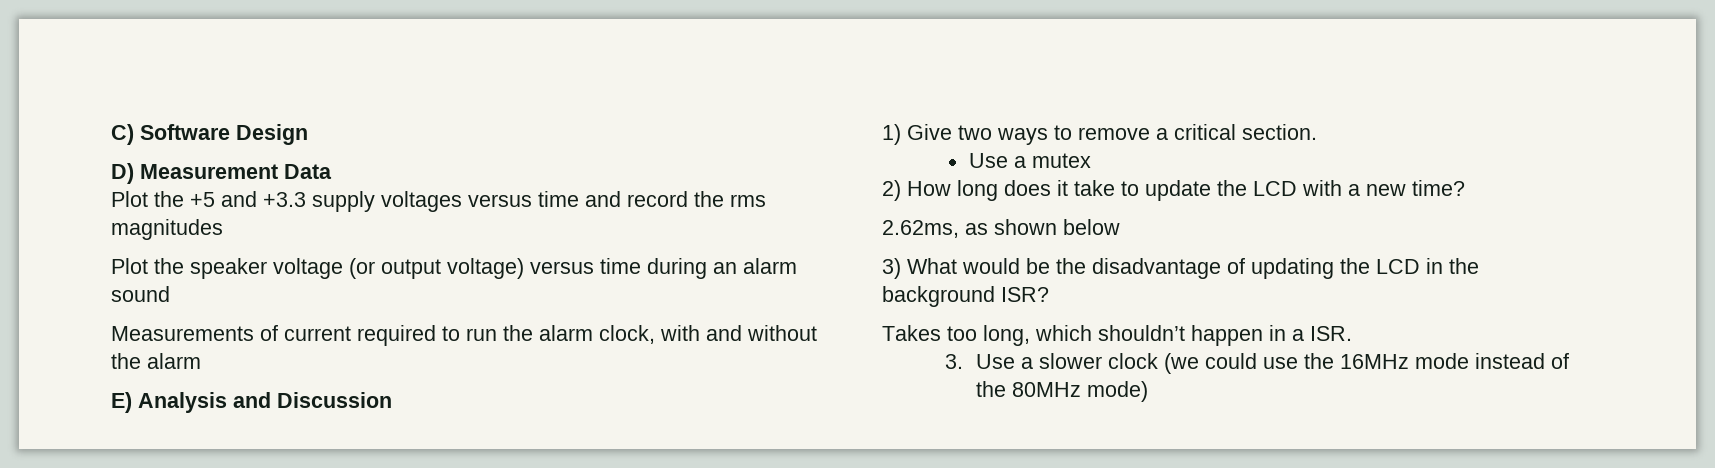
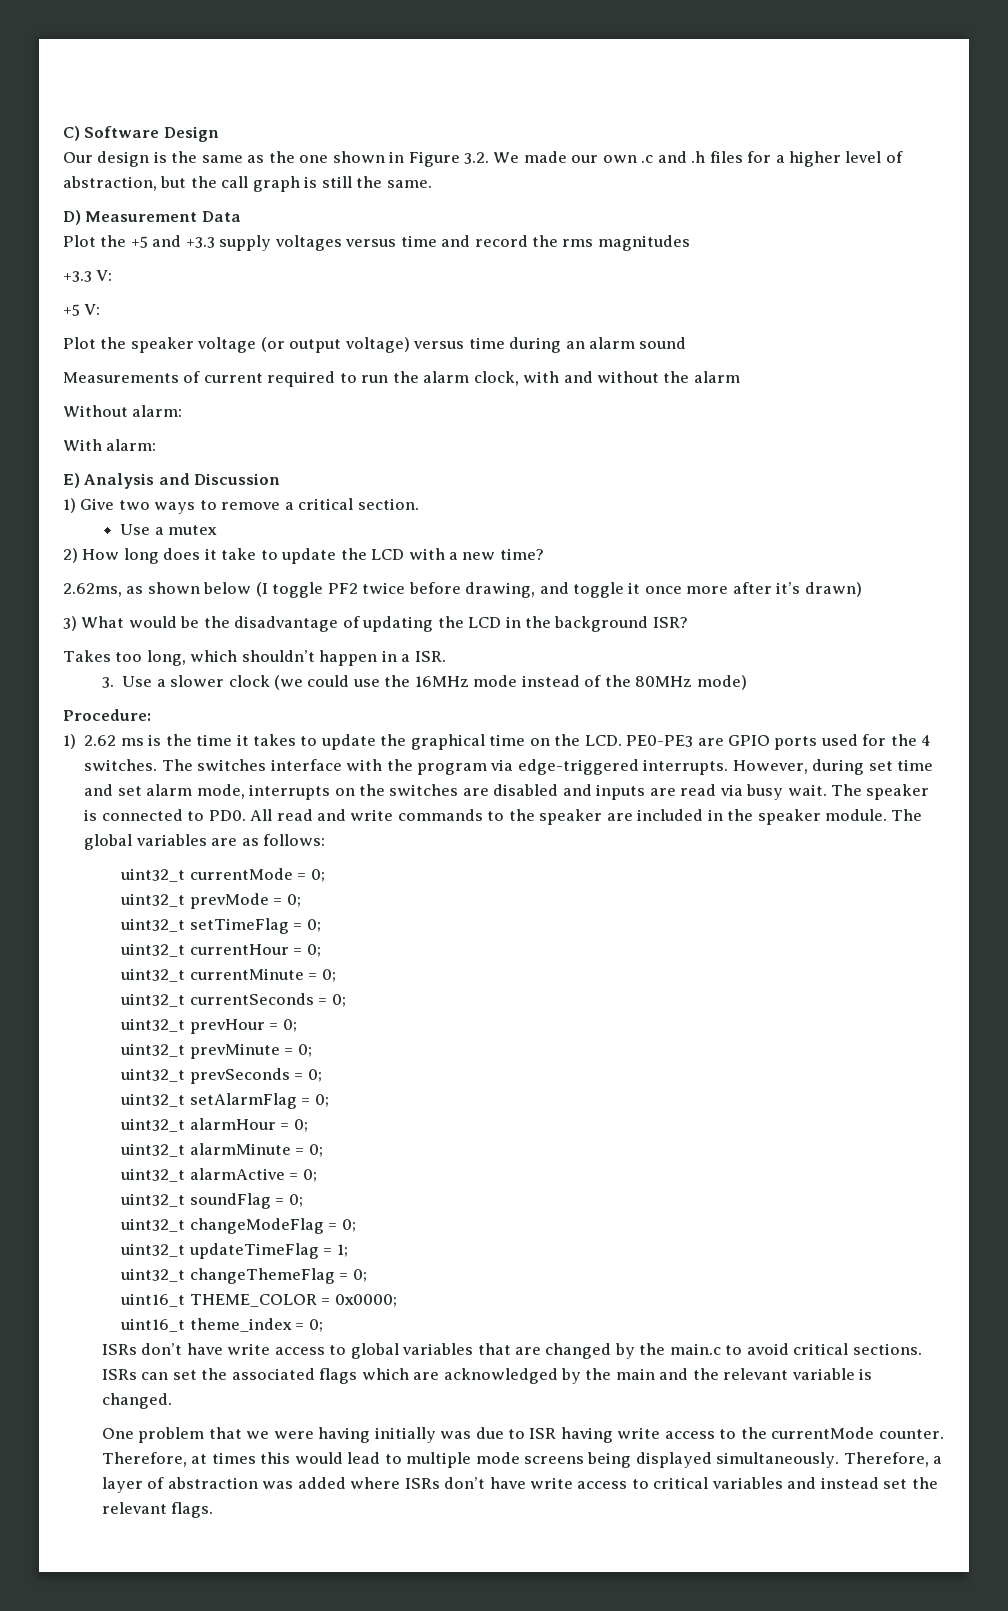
+ Our design is the same as the one shown in Figure 3.2. We made our own .c and .h files for a higher level of abstraction, but the call graph is still the same.
+ +3.3 V:
+ +5 V:
+ Without alarm:
+ With alarm:
- 2.62ms, as shown below
+ 2.62ms, as shown below (I toggle PF2 twice before drawing, and toggle it once more after it’s drawn)
+ Procedure:
+ 1) 2.62 ms is the time it takes to update the graphical time on the LCD. PE0-PE3 are GPIO ports used for the 4 switches. The switches interface with the program via edge-triggered interrupts. However, during set time and set alarm mode, interrupts on the switches are disabled and inputs are read via busy wait. The speaker is connected to PD0. All read and write commands to the speaker are included in the speaker module. The global variables are as follows:
+ uint32_t currentMode = 0;
+ uint32_t prevMode = 0;
+ uint32_t setTimeFlag = 0;
+ uint32_t currentHour = 0;
+ uint32_t currentMinute = 0;
+ uint32_t currentSeconds = 0;
+ uint32_t prevHour = 0;
+ uint32_t prevMinute = 0;
+ uint32_t prevSeconds = 0;
+ uint32_t setAlarmFlag = 0;
+ uint32_t alarmHour = 0;
+ uint32_t alarmMinute = 0;
+ uint32_t alarmActive = 0;
+ uint32_t soundFlag = 0;
+ uint32_t changeModeFlag = 0;
+ uint32_t updateTimeFlag = 1;
+ uint32_t changeThemeFlag = 0;
+ uint16_t THEME_COLOR = 0x0000;
+ uint16_t theme_index = 0;
+ ISRs don’t have write access to global variables that are changed by the main.c to avoid critical sections. ISRs can set the associated flags which are acknowledged by the main and the relevant variable is changed.
+ One problem that we were having initially was due to ISR having write access to the currentMode counter. Therefore, at times this would lead to multiple mode screens being displayed simultaneously. Therefore, a layer of abstraction was added where ISRs don’t have write access to critical variables and instead set the relevant flags.

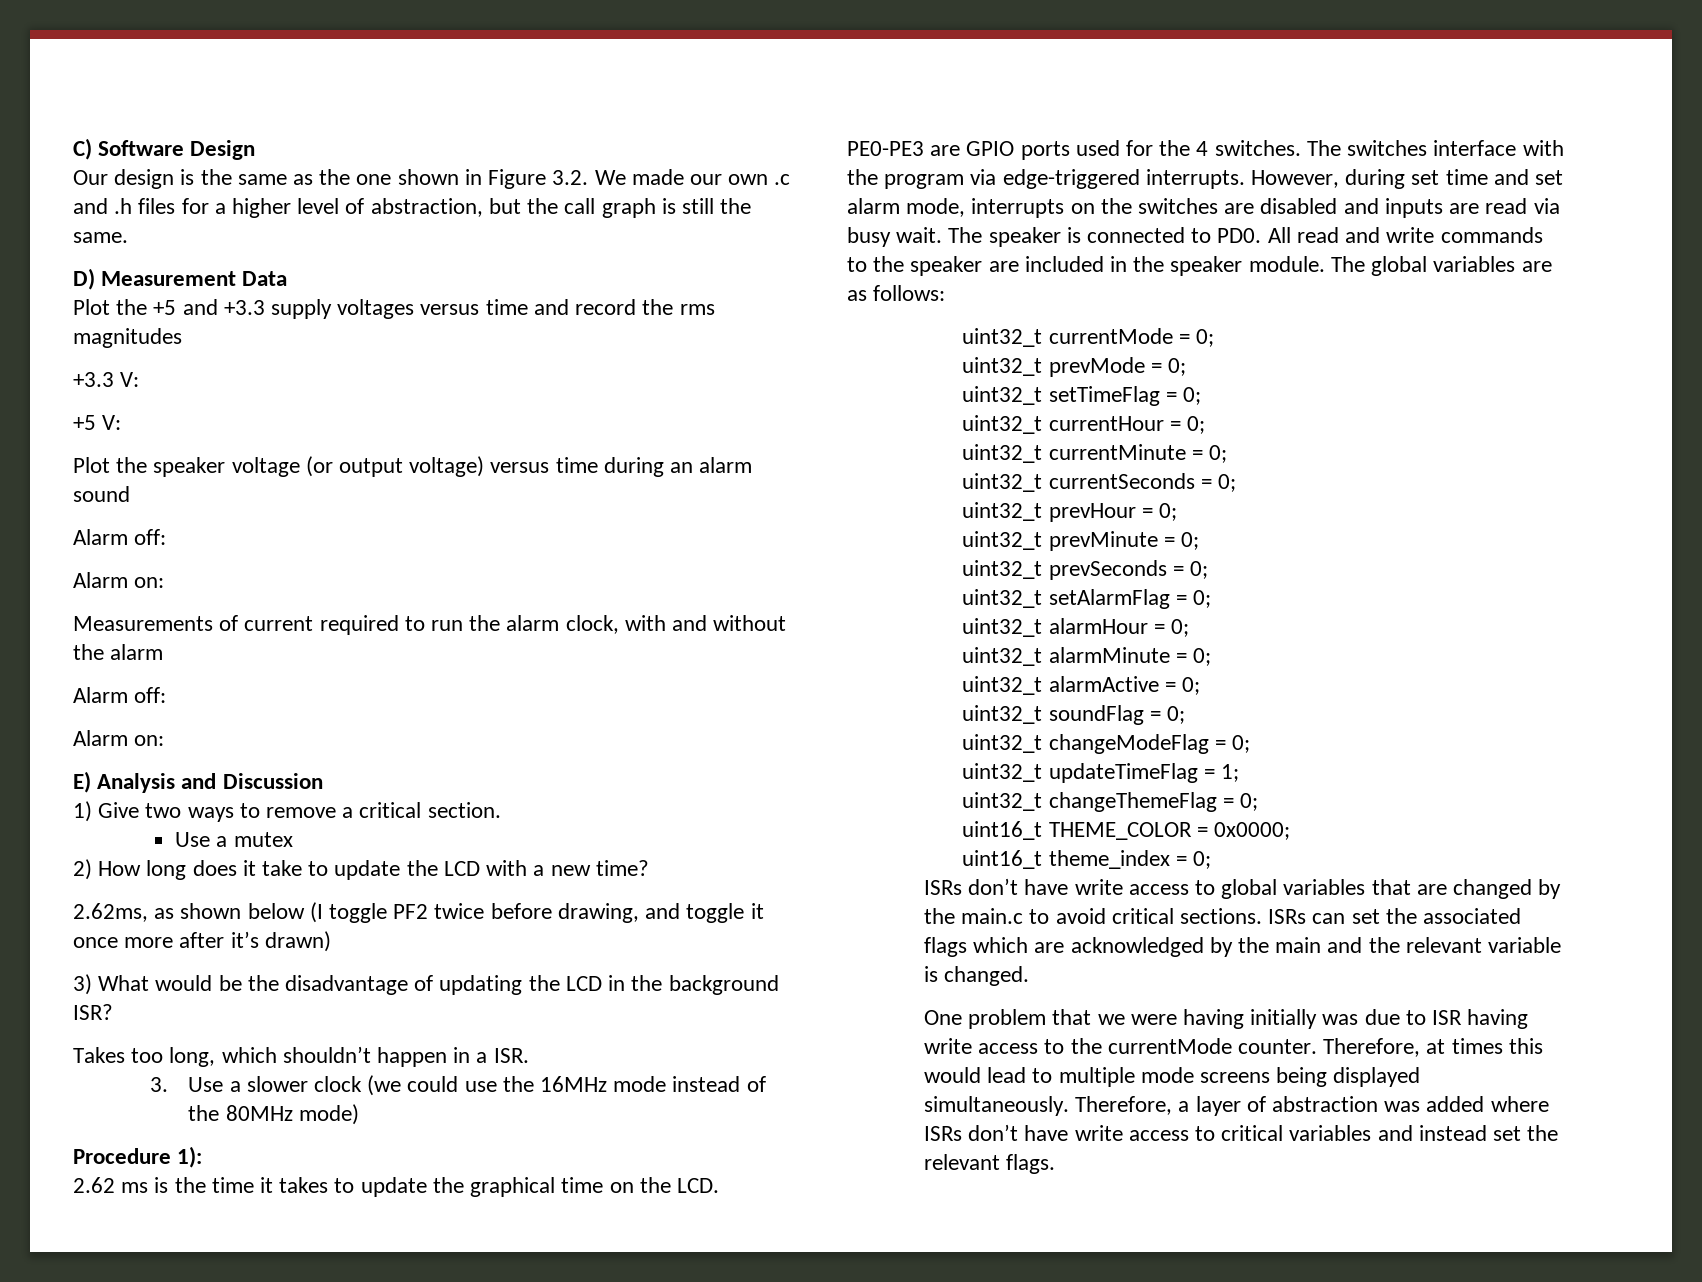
  Plot the speaker voltage (or output voltage) versus time during an alarm sound
+ Alarm off:
+ Alarm on:
  Measurements of current required to run the alarm clock, with and without the alarm
- Without alarm:
- With alarm:
+ Alarm off:
+ Alarm on:
- Procedure:
- 1) 2.62 ms is the time it takes to update the graphical time on the LCD. PE0-PE3 are GPIO ports used for the 4 switches.
+ Procedure 1):
+ 2.62 ms is the time it takes to update the graphical time on the LCD. PE0-PE3 are GPIO ports used for the 4 switches.

